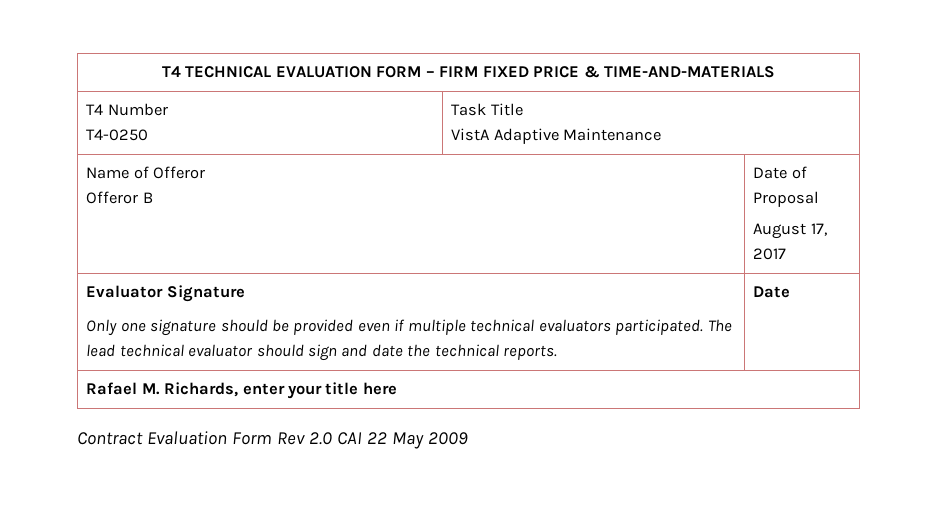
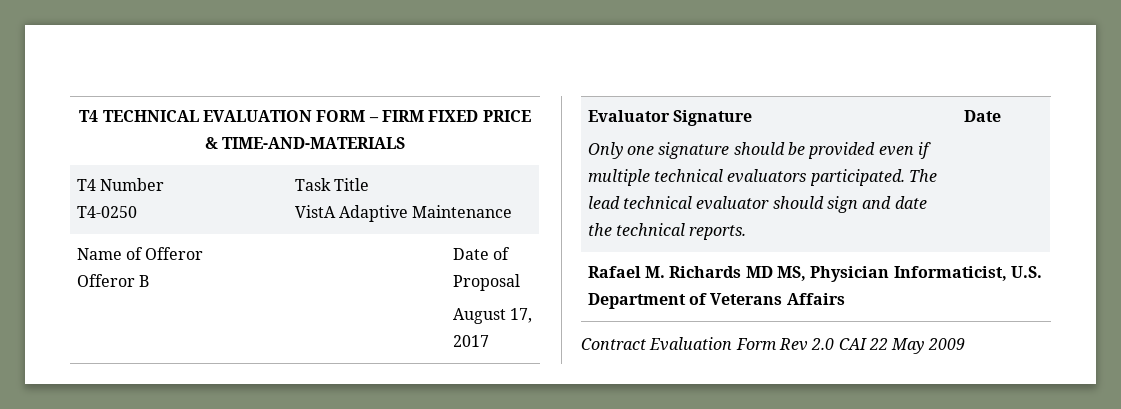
- Rafael M. Richards, enter your title here
+ Rafael M. Richards MD MS, Physician Informaticist, U.S. Department of Veterans Affairs

